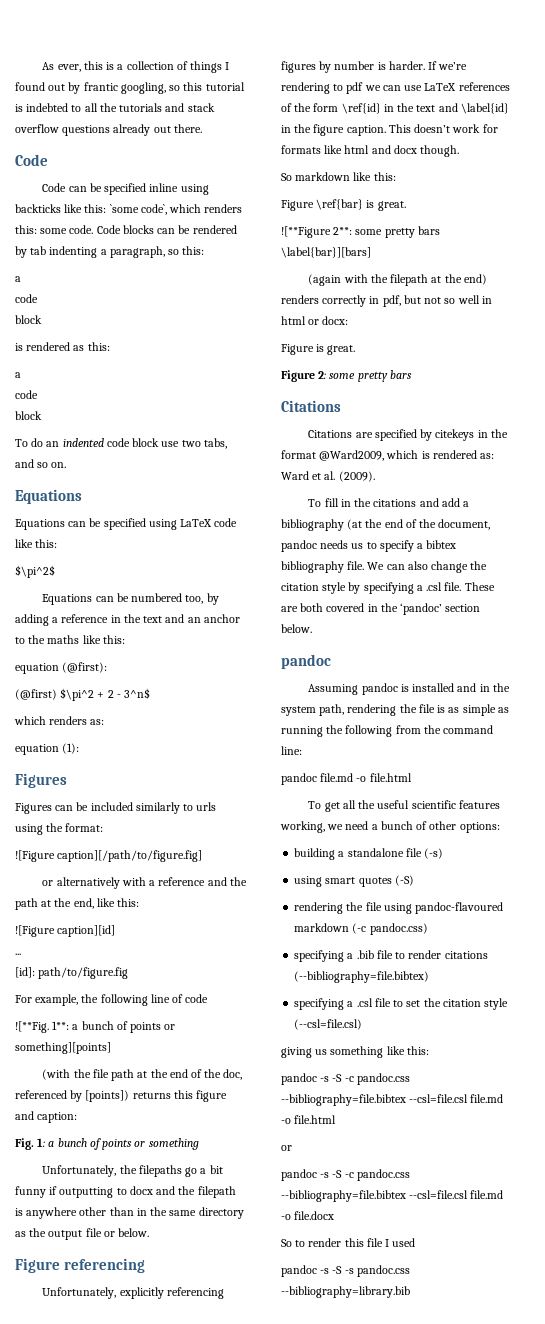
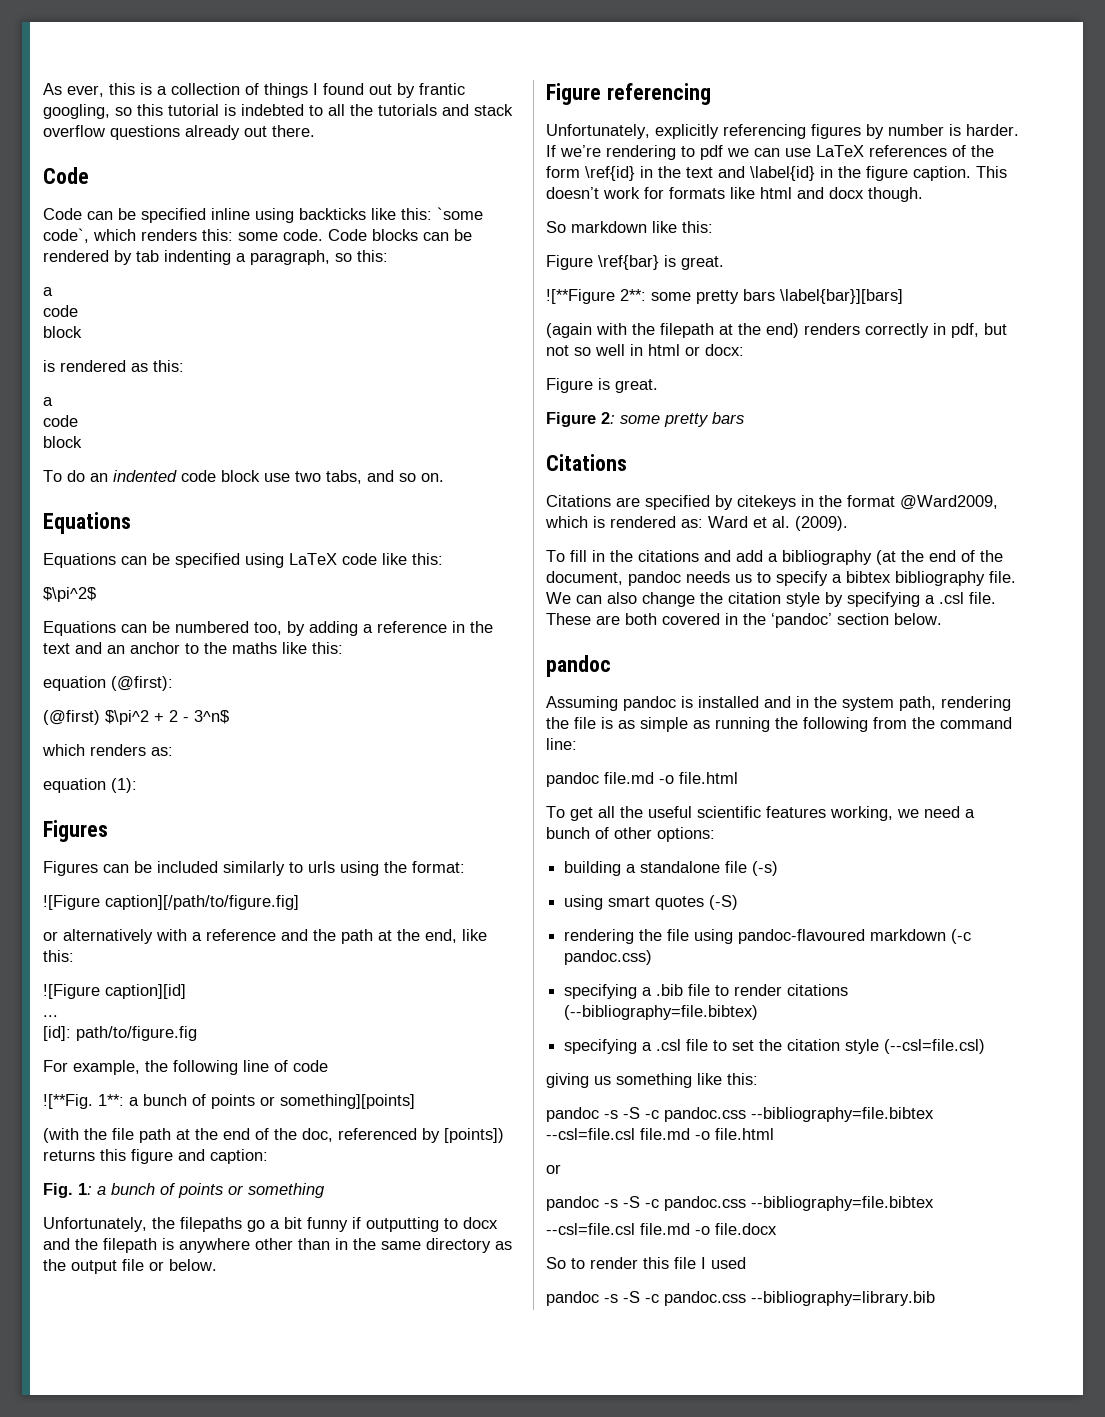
  pandoc -s -S -c pandoc.css --bibliography=file.bibtex --csl=file.csl file.md -o file.html
  or
- pandoc -s -S -c pandoc.css --bibliography=file.bibtex --csl=file.csl file.md -o file.docx
+ pandoc -s -S -c pandoc.css --bibliography=file.bibtex
+ --csl=file.csl file.md -o file.docx
- pandoc -s -S -s pandoc.css --bibliography=library.bib
+ pandoc -s -S -c pandoc.css --bibliography=library.bib

